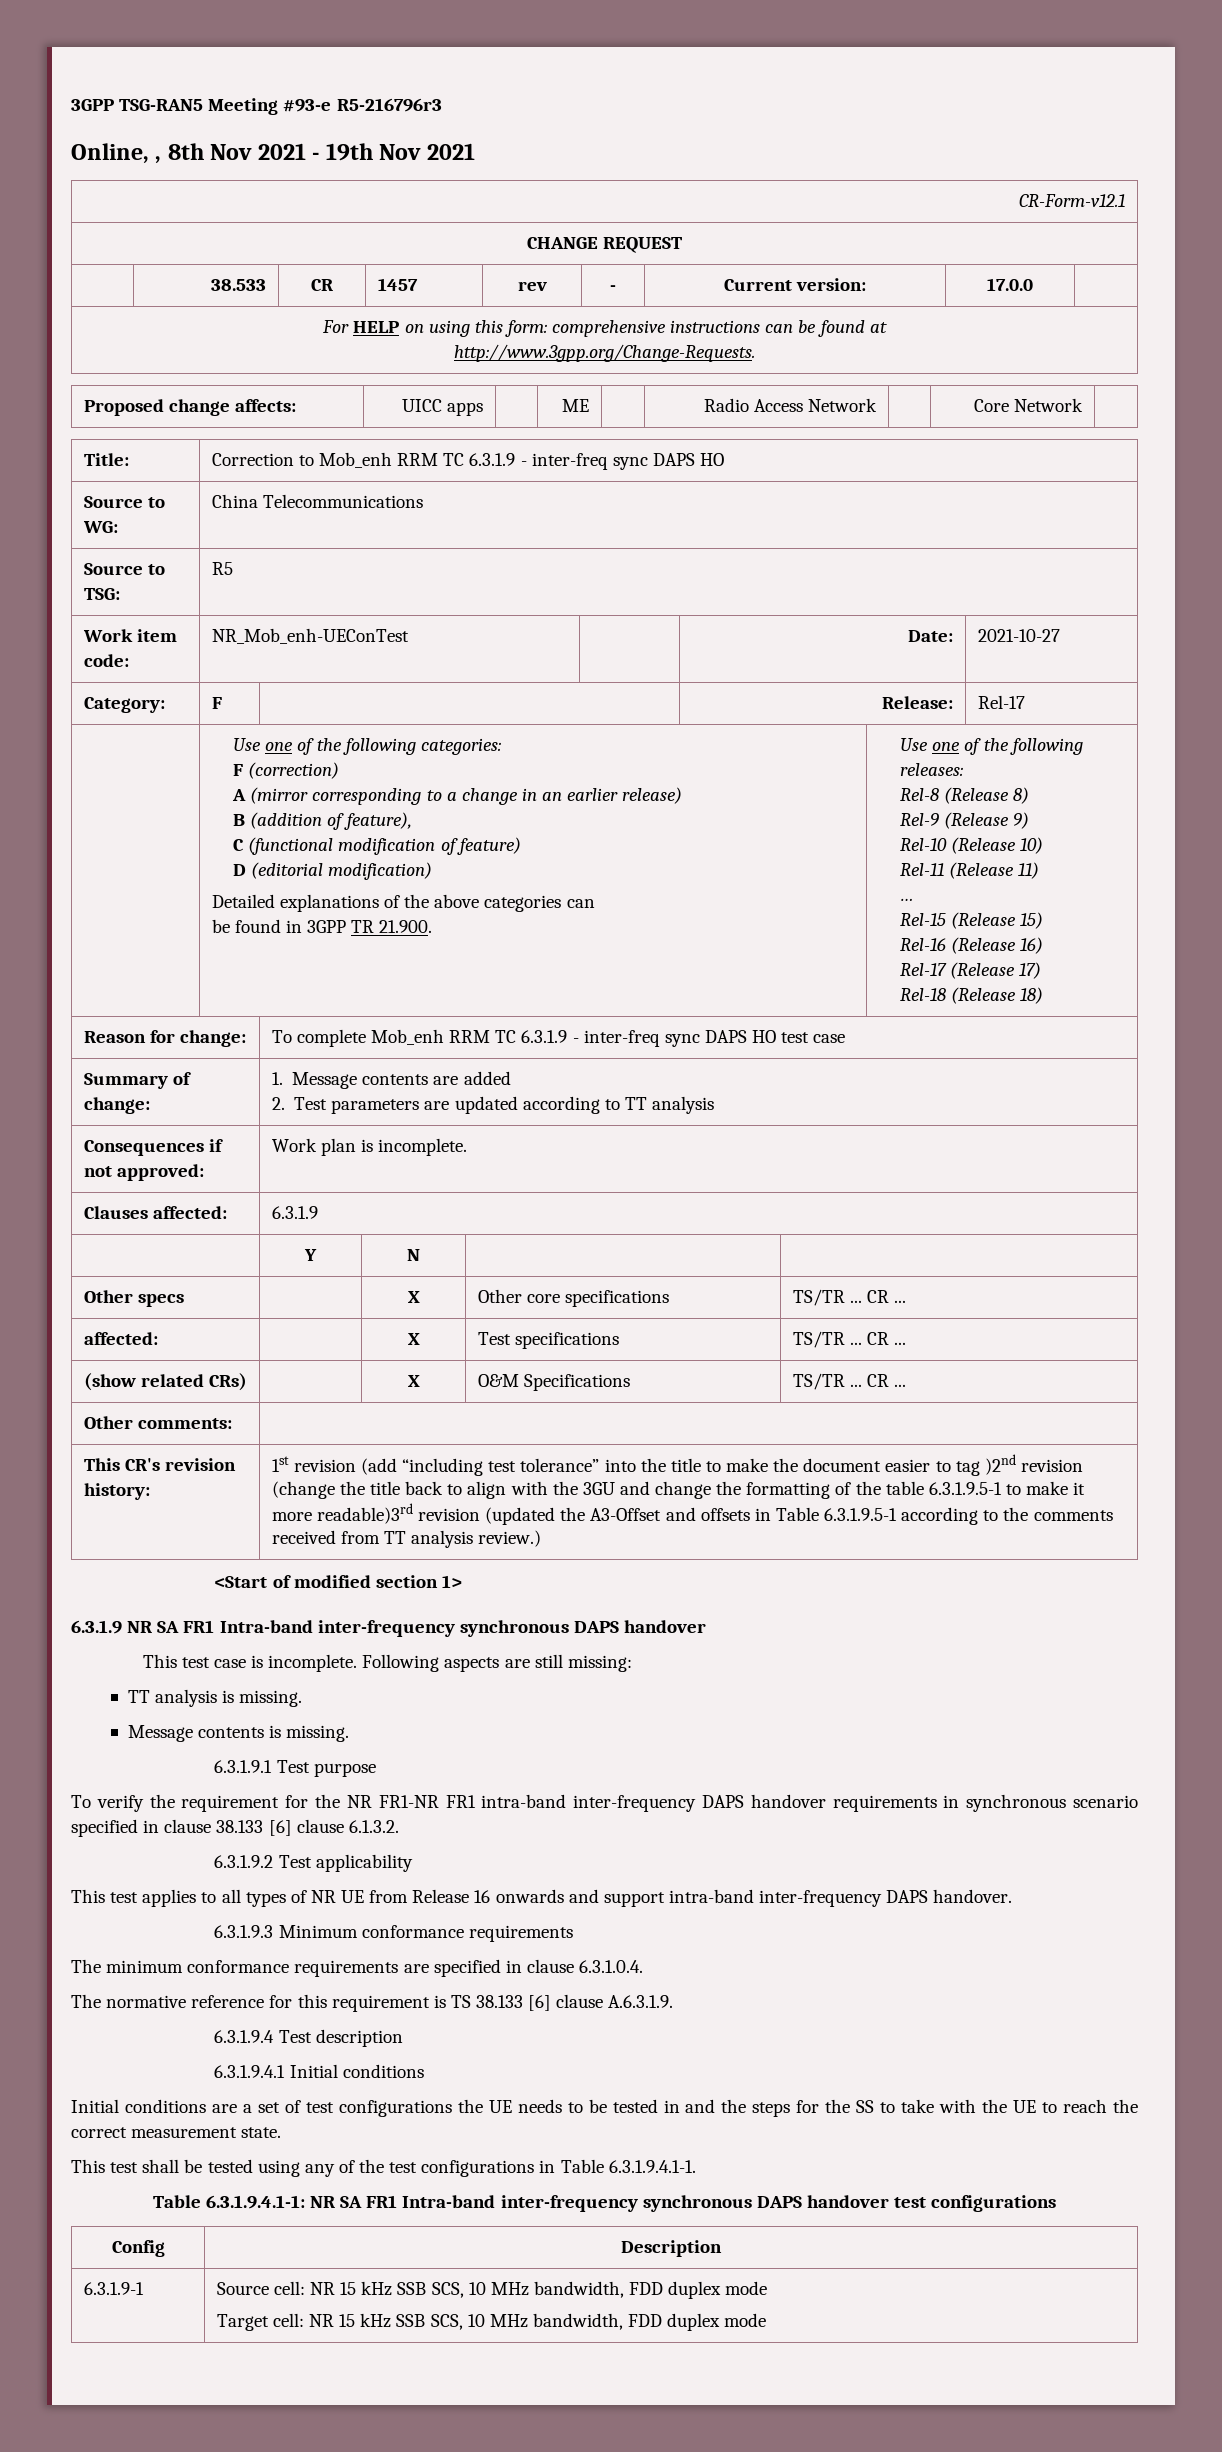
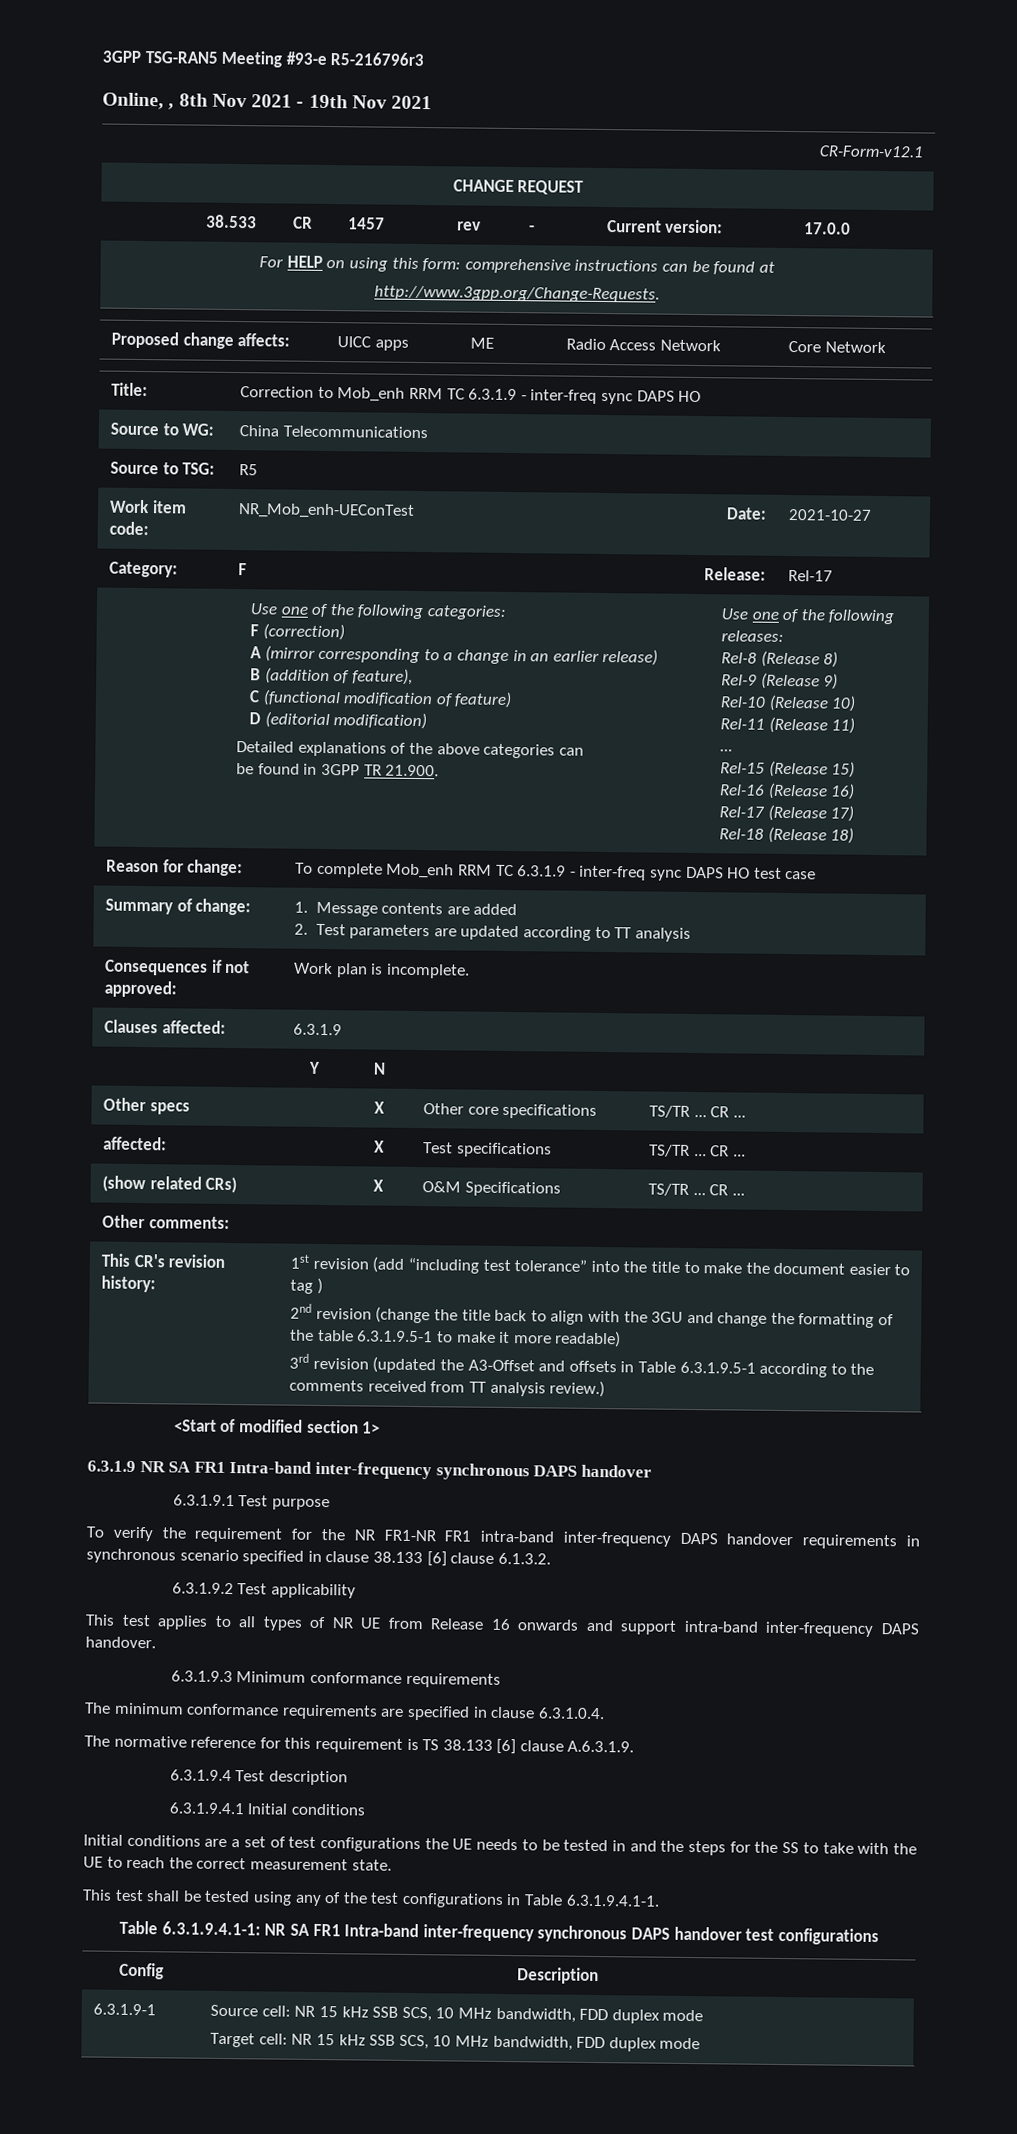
- 1st revision (add “including test tolerance” into the title to make the document easier to tag )2nd revision (change the title back to align with the 3GU and change the formatting of the table 6.3.1.9.5-1 to make it more readable)3rd revision (updated the A3-Offset and offsets in Table 6.3.1.9.5-1 according to the comments received from TT analysis review.)
+ 1st revision (add “including test tolerance” into the title to make the document easier to tag )
+ 2nd revision (change the title back to align with the 3GU and change the formatting of the table 6.3.1.9.5-1 to make it more readable)
+ 3rd revision (updated the A3-Offset and offsets in Table 6.3.1.9.5-1 according to the comments received from TT analysis review.)
- This test case is incomplete. Following aspects are still missing:
- TT analysis is missing.
- Message contents is missing.

